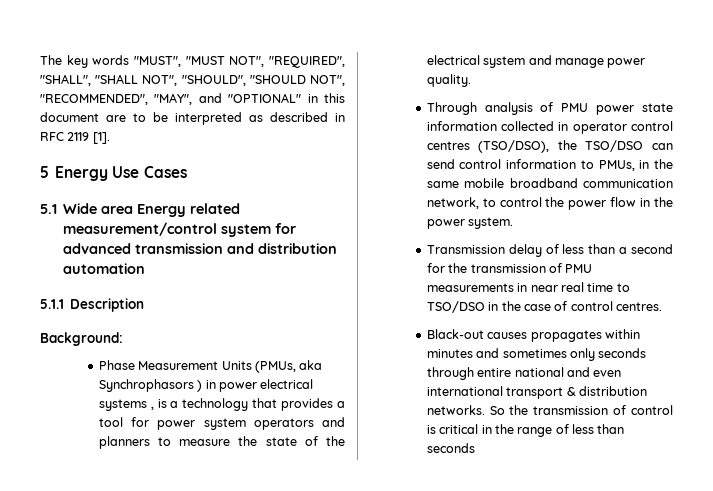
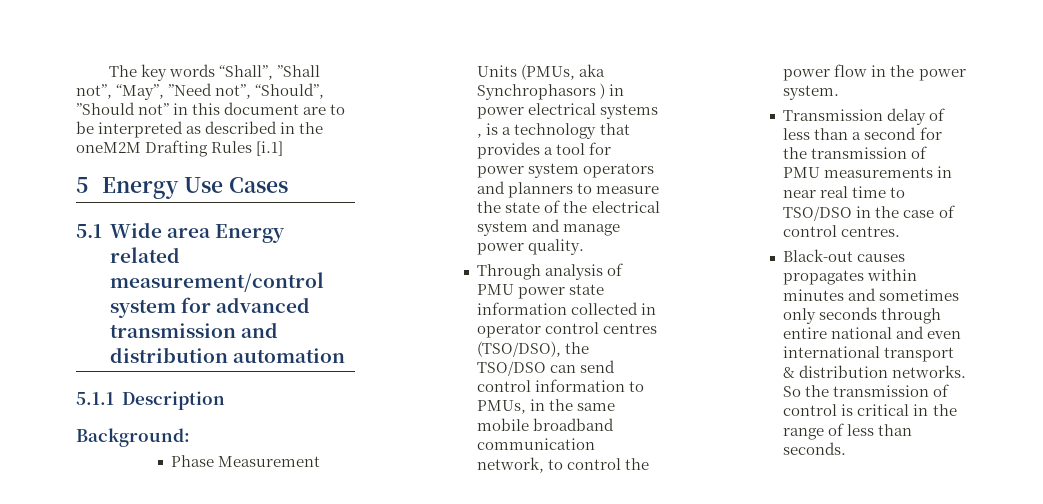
- The key words "MUST", "MUST NOT", "REQUIRED", "SHALL", "SHALL NOT", "SHOULD", "SHOULD NOT", "RECOMMENDED", "MAY", and "OPTIONAL" in this document are to be interpreted as described in RFC 2119 [1].
+ The key words “Shall”, ”Shall not”, “May”, ”Need not”, “Should”, ”Should not” in this document are to be interpreted as described in the oneM2M Drafting Rules [i.1]
- So the transmission of control is critical in the range of less than seconds
+ So the transmission of control is critical in the range of less than seconds.

